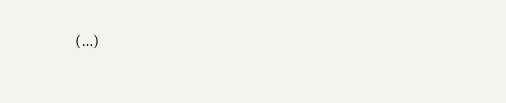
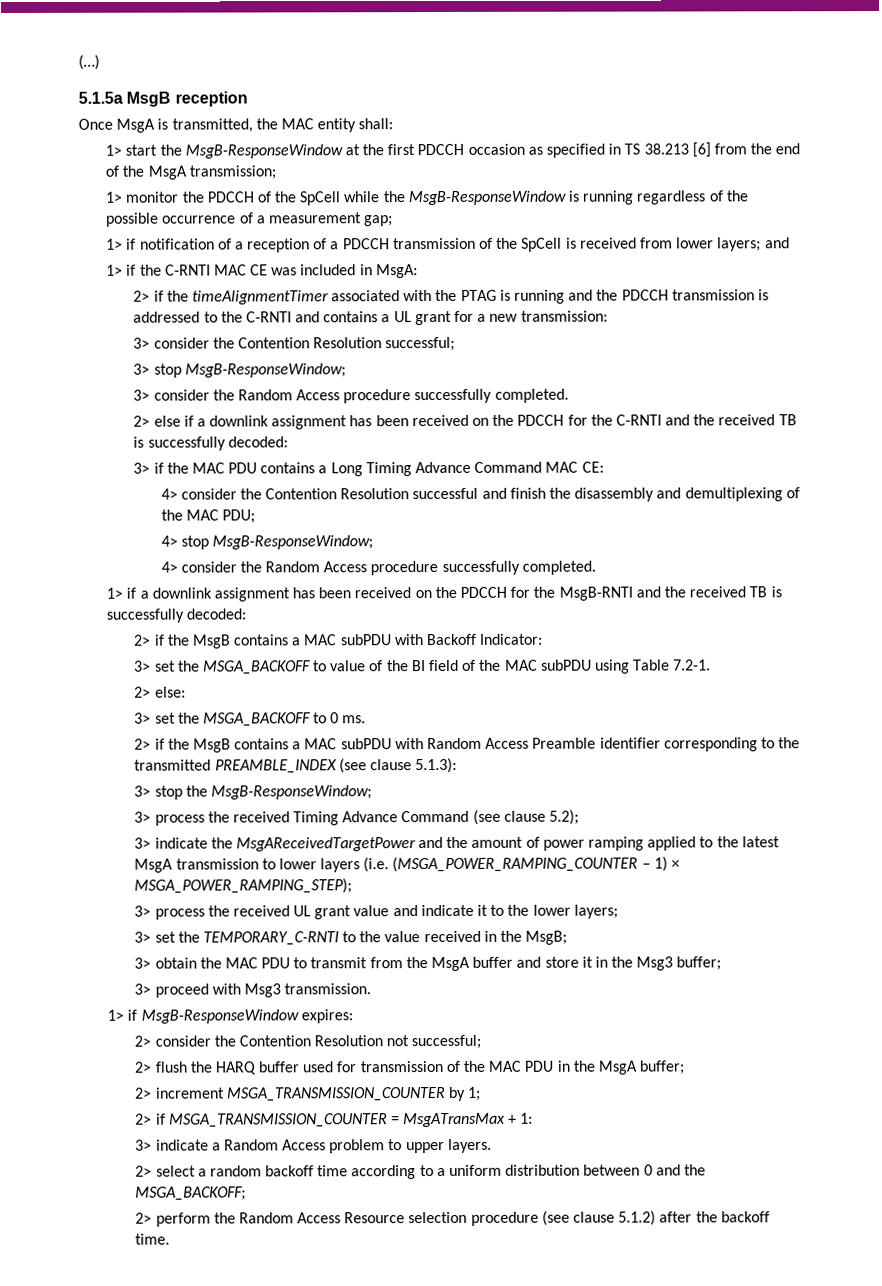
+ 5.1.5a MsgB reception
+ Once MsgA is transmitted, the MAC entity shall:
+ 1> start the MsgB-ResponseWindow at the first PDCCH occasion as specified in TS 38.213 [6] from the end of the MsgA transmission;
+ 1> monitor the PDCCH of the SpCell while the MsgB-ResponseWindow is running regardless of the possible occurrence of a measurement gap;
+ 1> if notification of a reception of a PDCCH transmission of the SpCell is received from lower layers; and
+ 1> if the C-RNTI MAC CE was included in MsgA:
+ 2> if the timeAlignmentTimer associated with the PTAG is running and the PDCCH transmission is addressed to the C-RNTI and contains a UL grant for a new transmission:
+ 3> consider the Contention Resolution successful;
+ 3> stop MsgB-ResponseWindow;
+ 3> consider the Random Access procedure successfully completed.
+ 2> else if a downlink assignment has been received on the PDCCH for the C-RNTI and the received TB is successfully decoded:
+ 3> if the MAC PDU contains a Long Timing Advance Command MAC CE:
+ 4> consider the Contention Resolution successful and finish the disassembly and demultiplexing of the MAC PDU;
+ 4> stop MsgB-ResponseWindow;
+ 4> consider the Random Access procedure successfully completed.
+ 1> if a downlink assignment has been received on the PDCCH for the MsgB-RNTI and the received TB is successfully decoded:
+ 2> if the MsgB contains a MAC subPDU with Backoff Indicator:
+ 3> set the MSGA_BACKOFF to value of the BI field of the MAC subPDU using Table 7.2-1.
+ 2> else:
+ 3> set the MSGA_BACKOFF to 0 ms.
+ 2> if the MsgB contains a MAC subPDU with Random Access Preamble identifier corresponding to the transmitted PREAMBLE_INDEX (see clause 5.1.3):
+ 3> stop the MsgB-ResponseWindow;
+ 3> process the received Timing Advance Command (see clause 5.2);
+ 3> indicate the MsgAReceivedTargetPower and the amount of power ramping applied to the latest MsgA transmission to lower layers (i.e. (MSGA_POWER_RAMPING_COUNTER – 1) × MSGA_POWER_RAMPING_STEP);
+ 3> process the received UL grant value and indicate it to the lower layers;
+ 3> set the TEMPORARY_C-RNTI to the value received in the MsgB;
+ 3> obtain the MAC PDU to transmit from the MsgA buffer and store it in the Msg3 buffer;
+ 3> proceed with Msg3 transmission.
+ 1> if MsgB-ResponseWindow expires:
+ 2> consider the Contention Resolution not successful;
+ 2> flush the HARQ buffer used for transmission of the MAC PDU in the MsgA buffer;
+ 2> increment MSGA_TRANSMISSION_COUNTER by 1;
+ 2> if MSGA_TRANSMISSION_COUNTER = MsgATransMax + 1:
+ 3> indicate a Random Access problem to upper layers.
+ 2> select a random backoff time according to a uniform distribution between 0 and the MSGA_BACKOFF;
+ 2> perform the Random Access Resource selection procedure (see clause 5.1.2) after the backoff time.

